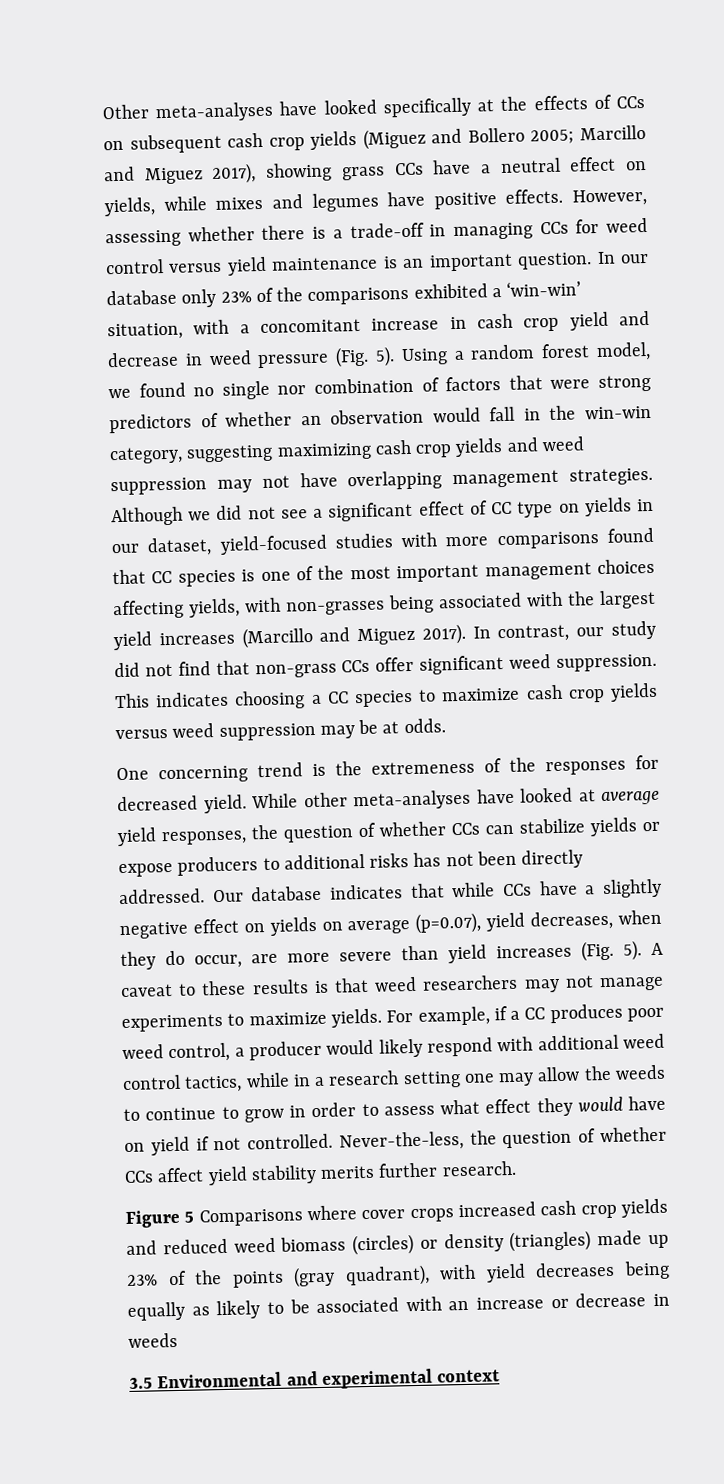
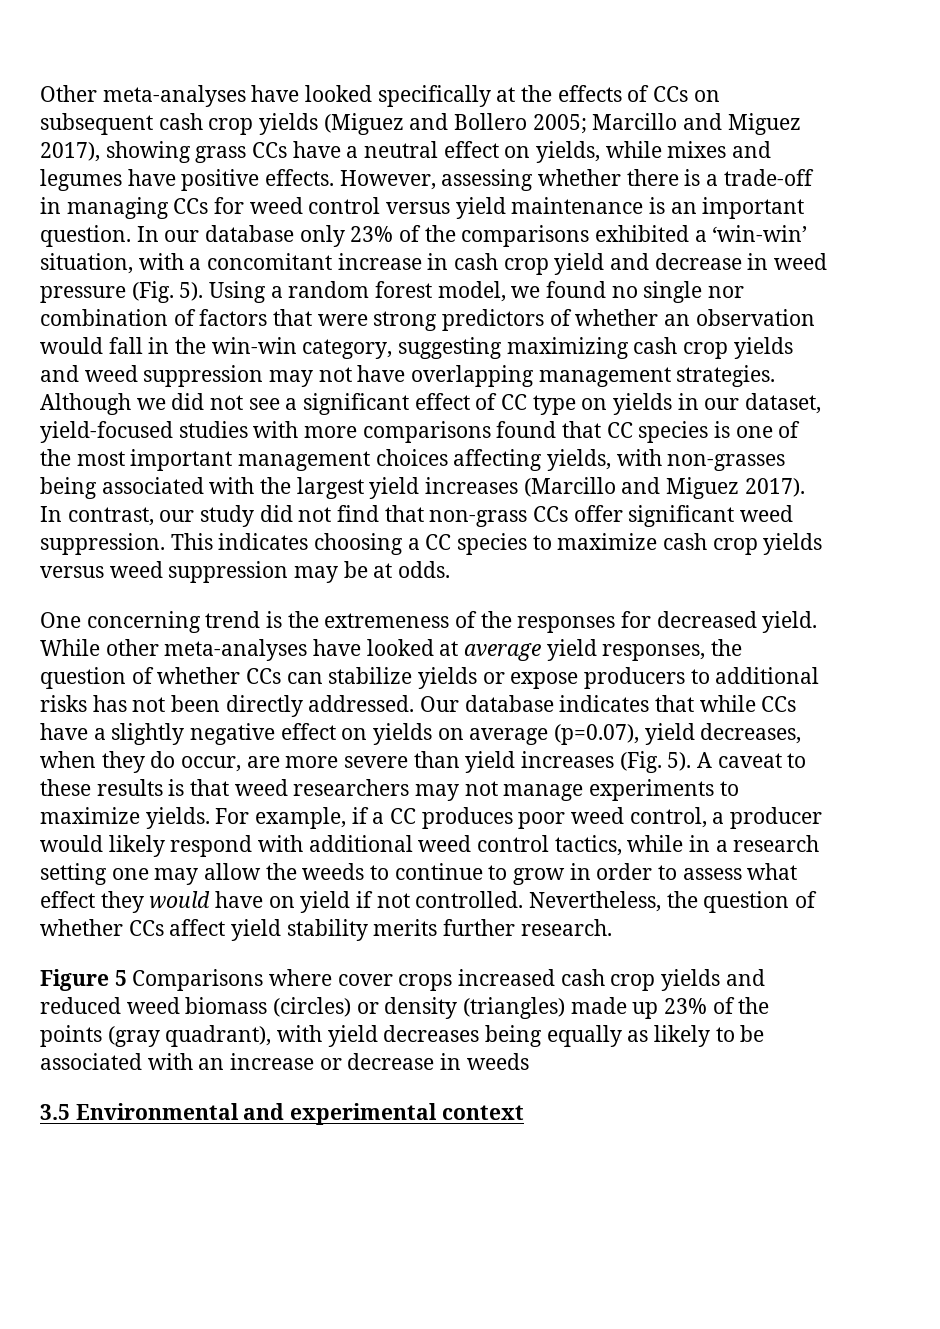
- Never-the-less, the question of whether CCs affect yield stability merits further research.
+ Nevertheless, the question of whether CCs affect yield stability merits further research.

